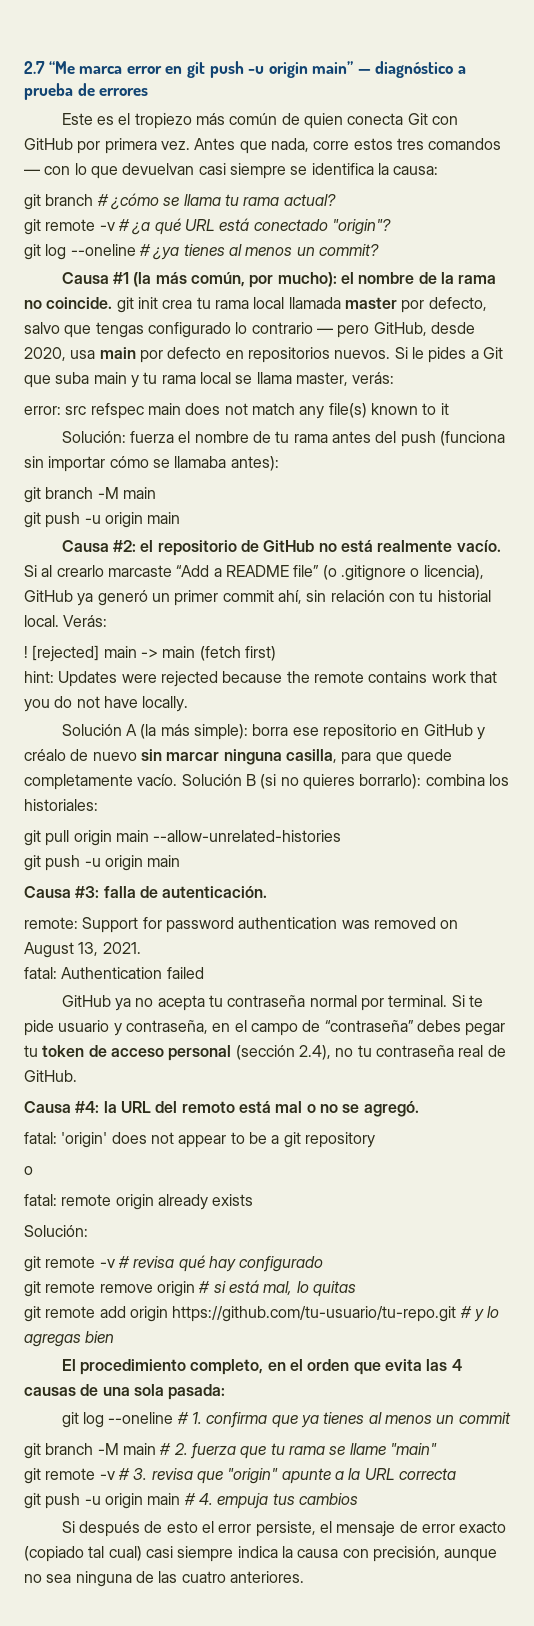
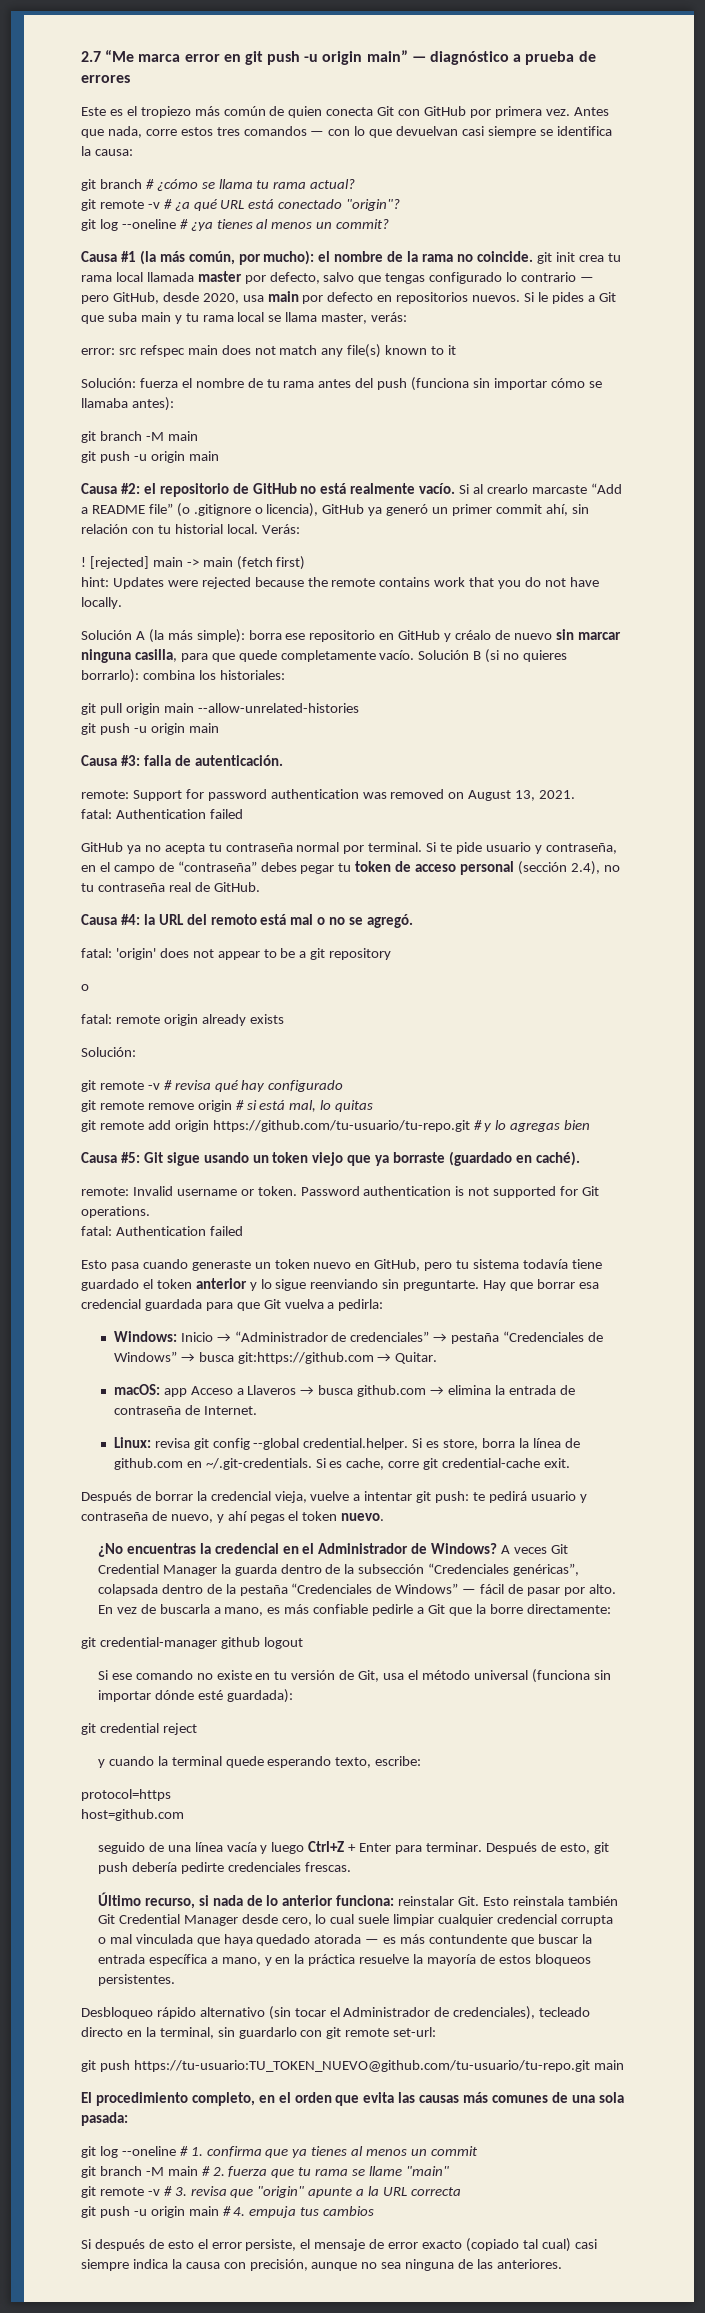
+ Causa #5: Git sigue usando un token viejo que ya borraste (guardado en caché).
+ remote: Invalid username or token. Password authentication is not supported for Git operations.
+ fatal: Authentication failed
+ Esto pasa cuando generaste un token nuevo en GitHub, pero tu sistema todavía tiene guardado el token anterior y lo sigue reenviando sin preguntarte. Hay que borrar esa credencial guardada para que Git vuelva a pedirla:
+ Windows: Inicio → “Administrador de credenciales” → pestaña “Credenciales de Windows” → busca git:https://github.com → Quitar.
+ macOS: app Acceso a Llaveros → busca github.com → elimina la entrada de contraseña de Internet.
+ Linux: revisa git config --global credential.helper. Si es store, borra la línea de github.com en ~/.git-credentials. Si es cache, corre git credential-cache exit.
+ Después de borrar la credencial vieja, vuelve a intentar git push: te pedirá usuario y contraseña de nuevo, y ahí pegas el token nuevo.
+ ¿No encuentras la credencial en el Administrador de Windows? A veces Git Credential Manager la guarda dentro de la subsección “Credenciales genéricas”, colapsada dentro de la pestaña “Credenciales de Windows” — fácil de pasar por alto. En vez de buscarla a mano, es más confiable pedirle a Git que la borre directamente:
+ git credential-manager github logout
+ Si ese comando no existe en tu versión de Git, usa el método universal (funciona sin importar dónde esté guardada):
+ git credential reject
+ y cuando la terminal quede esperando texto, escribe:
+ protocol=https
+ host=github.com
+ seguido de una línea vacía y luego Ctrl+Z + Enter para terminar. Después de esto, git push debería pedirte credenciales frescas.
+ Último recurso, si nada de lo anterior funciona: reinstalar Git. Esto reinstala también Git Credential Manager desde cero, lo cual suele limpiar cualquier credencial corrupta o mal vinculada que haya quedado atorada — es más contundente que buscar la entrada específica a mano, y en la práctica resuelve la mayoría de estos bloqueos persistentes.
+ Desbloqueo rápido alternativo (sin tocar el Administrador de credenciales), tecleado directo en la terminal, sin guardarlo con git remote set-url:
+ git push https://tu-usuario:TU_TOKEN_NUEVO@github.com/tu-usuario/tu-repo.git main
- El procedimiento completo, en el orden que evita las 4 causas de una sola pasada:
+ El procedimiento completo, en el orden que evita las causas más comunes de una sola pasada:
- Si después de esto el error persiste, el mensaje de error exacto (copiado tal cual) casi siempre indica la causa con precisión, aunque no sea ninguna de las cuatro anteriores.
+ Si después de esto el error persiste, el mensaje de error exacto (copiado tal cual) casi siempre indica la causa con precisión, aunque no sea ninguna de las anteriores.

